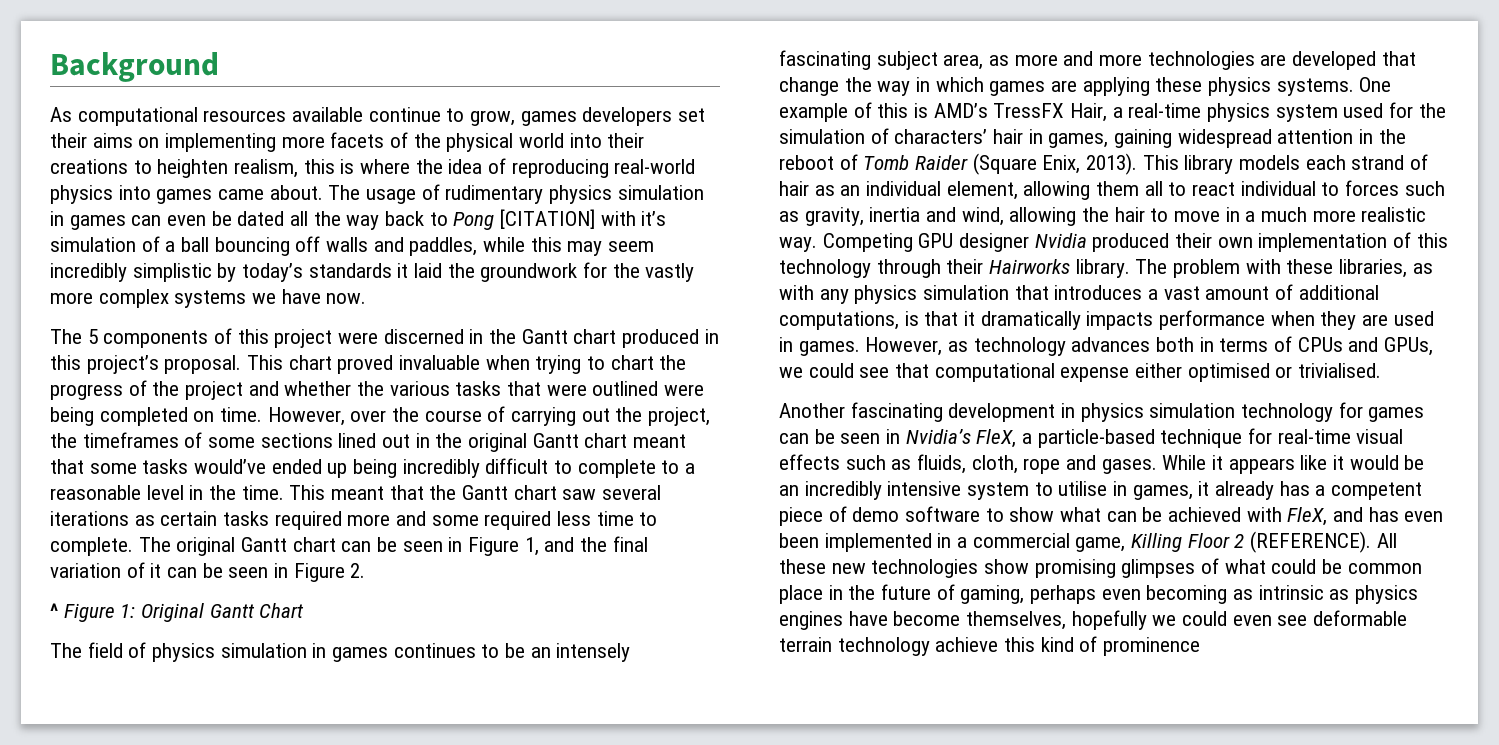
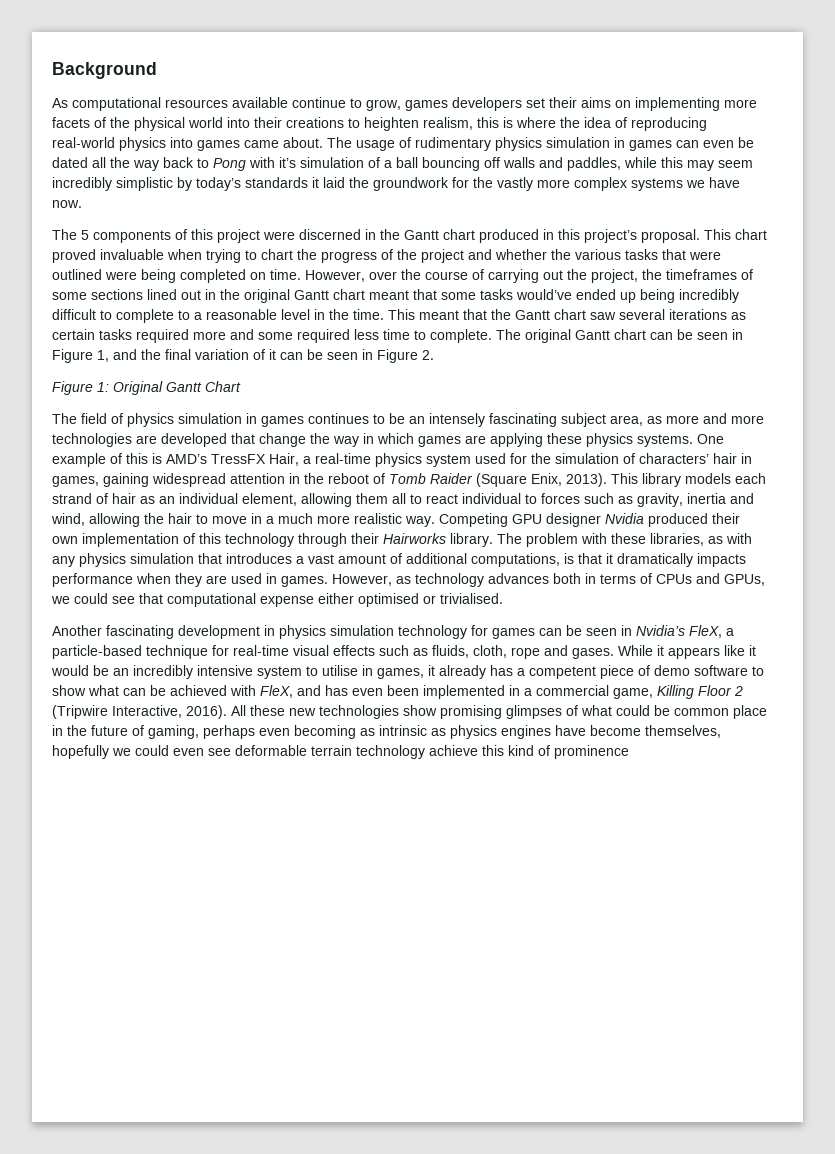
- The usage of rudimentary physics simulation in games can even be dated all the way back to Pong [CITATION] with it’s simulation of a ball bouncing off walls and paddles, while this may seem incredibly simplistic by today’s standards it laid the groundwork for the vastly more complex systems we have now.
+ The usage of rudimentary physics simulation in games can even be dated all the way back to Pong with it’s simulation of a ball bouncing off walls and paddles, while this may seem incredibly simplistic by today’s standards it laid the groundwork for the vastly more complex systems we have now.
- ^ Figure 1: Original Gantt Chart
+ Figure 1: Original Gantt Chart
- While it appears like it would be an incredibly intensive system to utilise in games, it already has a competent piece of demo software to show what can be achieved with FleX, and has even been implemented in a commercial game, Killing Floor 2 (REFERENCE).
+ While it appears like it would be an incredibly intensive system to utilise in games, it already has a competent piece of demo software to show what can be achieved with FleX, and has even been implemented in a commercial game, Killing Floor 2 (Tripwire Interactive, 2016).

